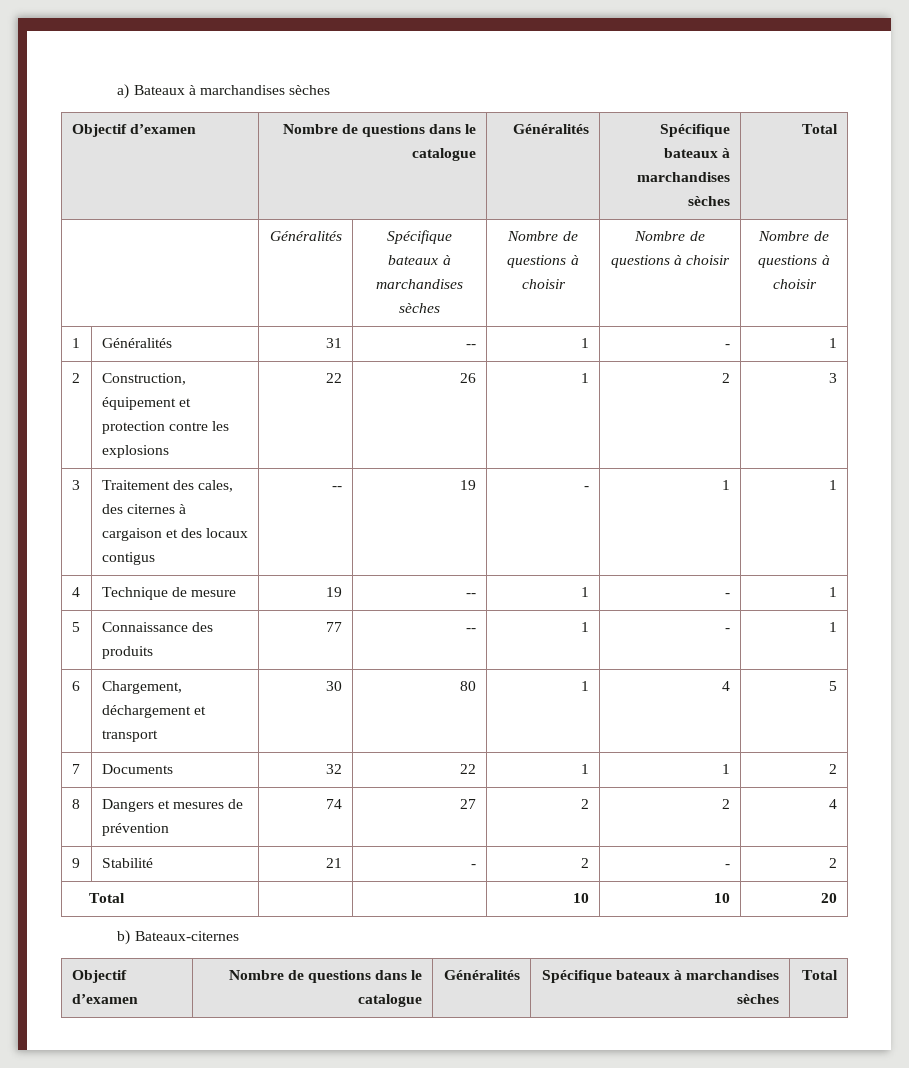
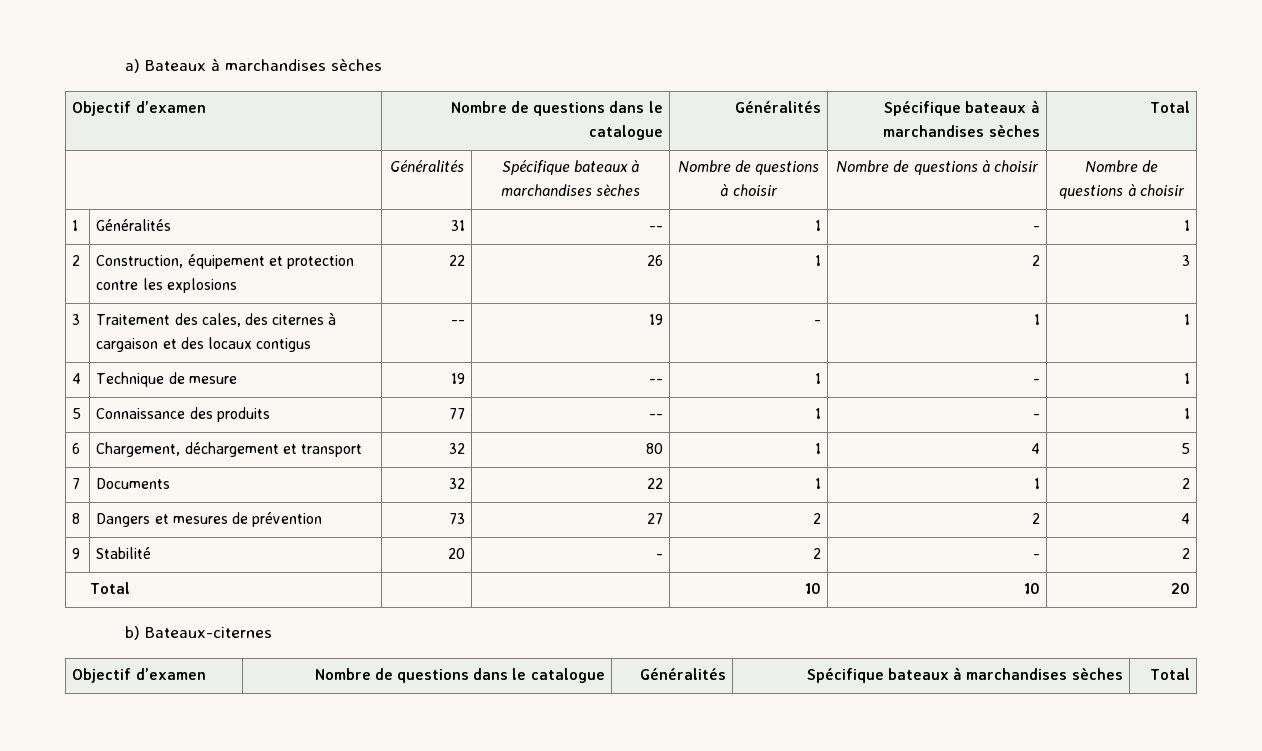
- 6 | Chargement, déchargement et transport | 30 | 80 | 1 | 4 | 5
+ 6 | Chargement, déchargement et transport | 32 | 80 | 1 | 4 | 5
- 8 | Dangers et mesures de prévention | 74 | 27 | 2 | 2 | 4
+ 8 | Dangers et mesures de prévention | 73 | 27 | 2 | 2 | 4
- 9 | Stabilité | 21 | - | 2 | - | 2
+ 9 | Stabilité | 20 | - | 2 | - | 2

